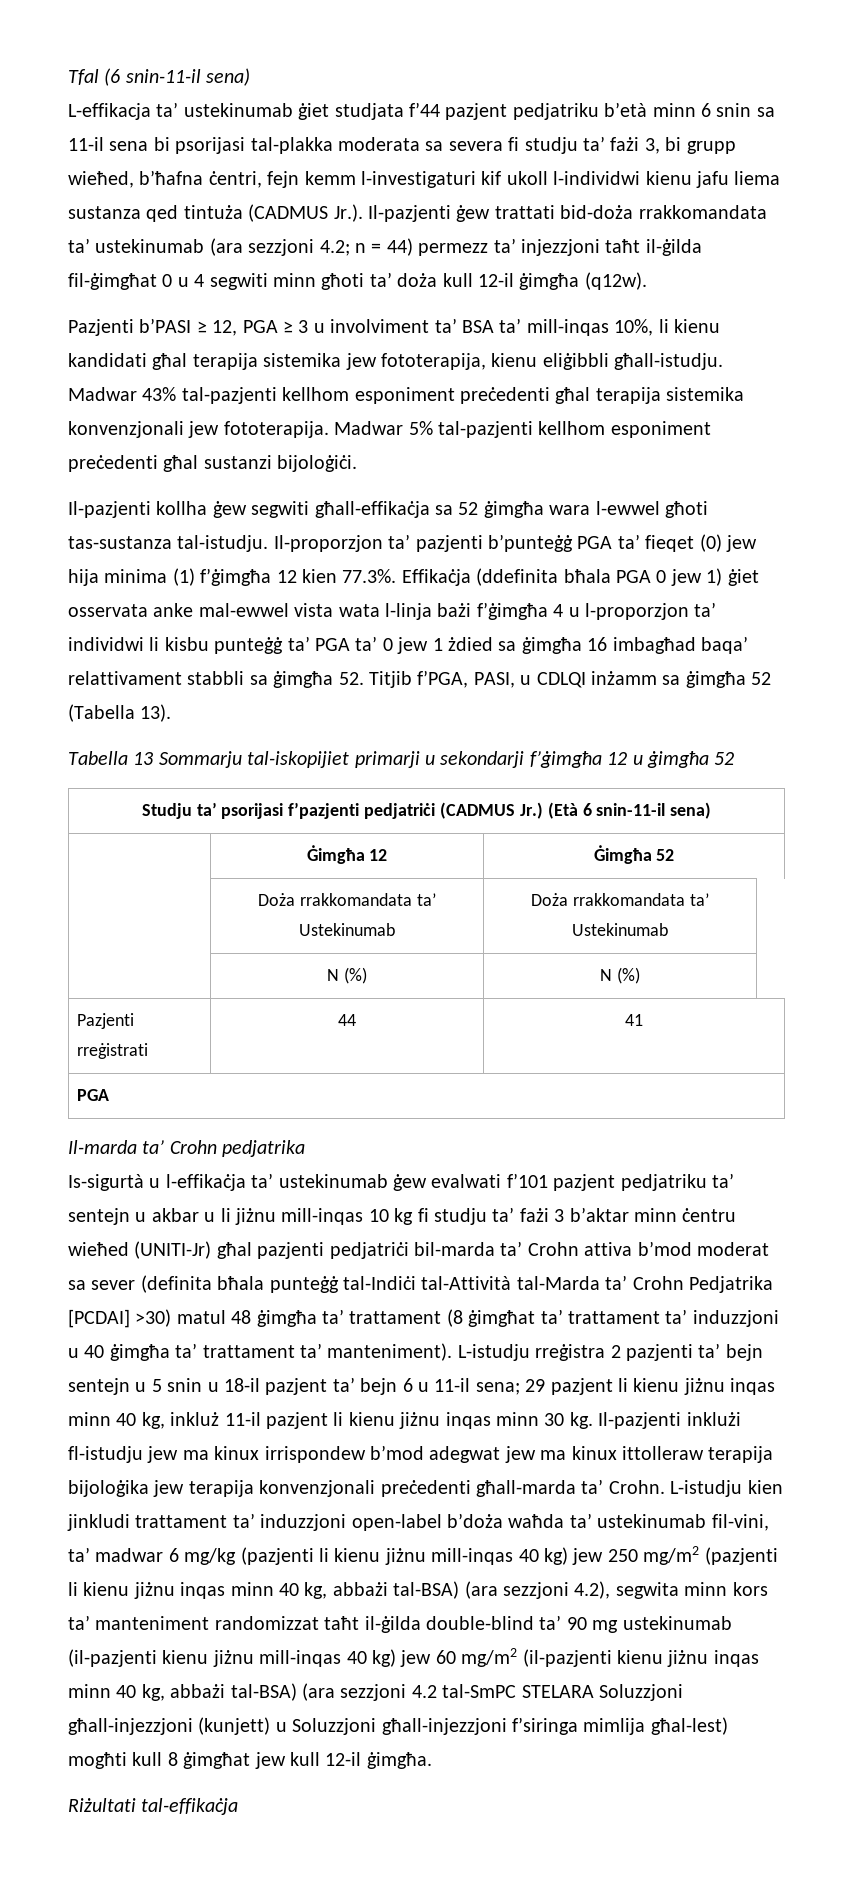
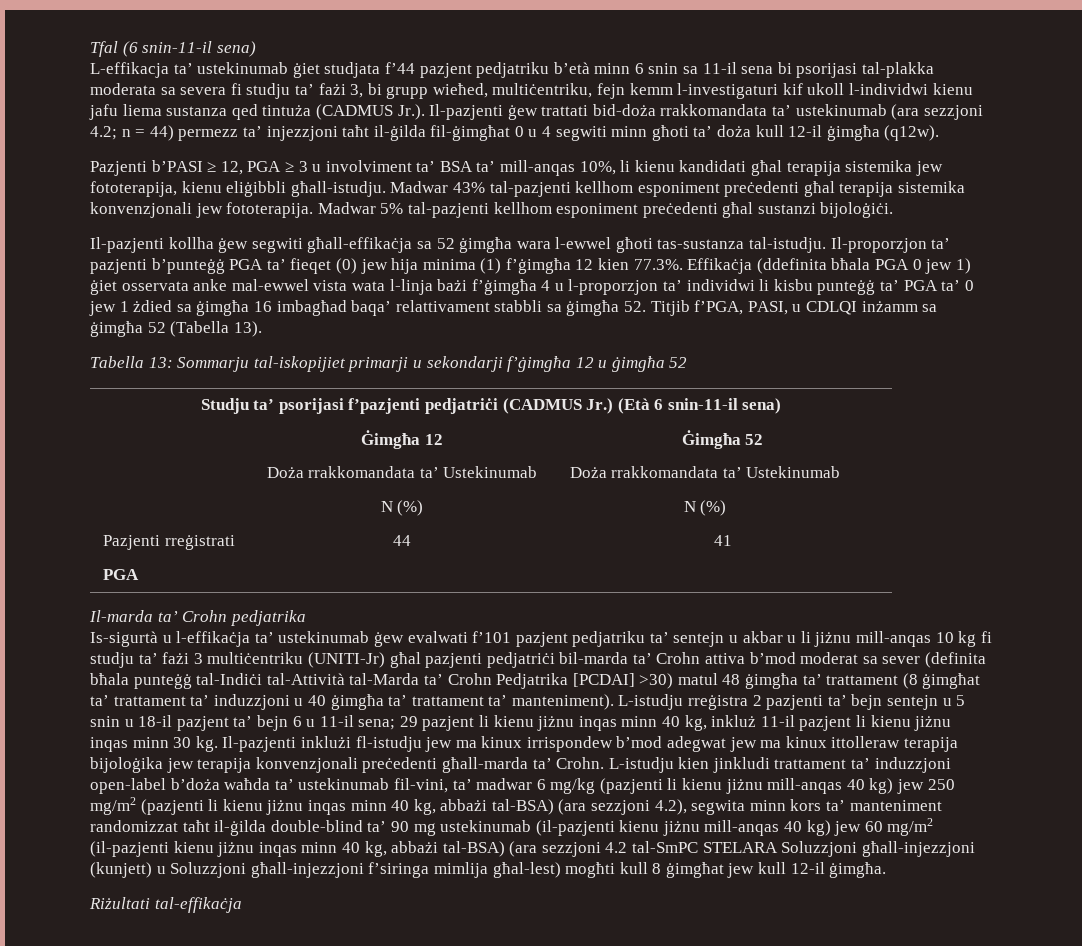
- L-effikacja ta’ ustekinumab ġiet studjata f’44 pazjent pedjatriku b’età minn 6 snin sa 11-il sena bi psorijasi tal-plakka moderata sa severa fi studju ta’ fażi 3, bi grupp wieħed, b’ħafna ċentri, fejn kemm l-investigaturi kif ukoll l-individwi kienu jafu liema sustanza qed tintuża (CADMUS Jr.). Il-pazjenti ġew trattati bid-doża rrakkomandata ta’ ustekinumab (ara sezzjoni 4.2;
+ L-effikacja ta’ ustekinumab ġiet studjata f’44 pazjent pedjatriku b’età minn 6 snin sa 11-il sena bi psorijasi tal-plakka moderata sa severa fi studju ta’ fażi 3, bi grupp wieħed, multiċentriku, fejn kemm l-investigaturi kif ukoll l-individwi kienu jafu liema sustanza qed tintuża (CADMUS Jr.). Il-pazjenti ġew trattati bid-doża rrakkomandata ta’ ustekinumab (ara sezzjoni 4.2;
- Pazjenti b’PASI ≥ 12, PGA ≥ 3 u involviment ta’ BSA ta’ mill-inqas 10%, li kienu kandidati għal terapija sistemika jew fototerapija, kienu eliġibbli għall-istudju.
+ Pazjenti b’PASI ≥ 12, PGA ≥ 3 u involviment ta’ BSA ta’ mill-anqas 10%, li kienu kandidati għal terapija sistemika jew fototerapija, kienu eliġibbli għall-istudju.
- Tabella 13 Sommarju tal-iskopijiet primarji u sekondarji f’ġimgħa 12 u ġimgħa 52
+ Tabella 13: Sommarju tal-iskopijiet primarji u sekondarji f’ġimgħa 12 u ġimgħa 52
- Is-sigurtà u l-effikaċja ta’ ustekinumab ġew evalwati f’101 pazjent pedjatriku ta’ sentejn u akbar u li jiżnu mill-inqas 10 kg fi studju ta’ fażi 3 b’aktar minn ċentru wieħed (UNITI-Jr) għal pazjenti pedjatriċi bil-marda ta’ Crohn attiva b’mod moderat sa sever (definita bħala punteġġ tal-Indiċi tal-Attività tal-Marda ta’ Crohn Pedjatrika [PCDAI] >30) matul 48 ġimgħa ta’ trattament (8 ġimgħat ta’ trattament ta’ induzzjoni u 40 ġimgħa ta’ trattament ta’ manteniment).
+ Is-sigurtà u l-effikaċja ta’ ustekinumab ġew evalwati f’101 pazjent pedjatriku ta’ sentejn u akbar u li jiżnu mill-anqas 10 kg fi studju ta’ fażi 3 multiċentriku (UNITI-Jr) għal pazjenti pedjatriċi bil-marda ta’ Crohn attiva b’mod moderat sa sever (definita bħala punteġġ tal-Indiċi tal-Attività tal-Marda ta’ Crohn Pedjatrika [PCDAI] >30) matul 48 ġimgħa ta’ trattament (8 ġimgħat ta’ trattament ta’ induzzjoni u 40 ġimgħa ta’ trattament ta’ manteniment).
- L-istudju kien jinkludi trattament ta’ induzzjoni open-label b’doża waħda ta’ ustekinumab fil-vini, ta’ madwar 6 mg/kg (pazjenti li kienu jiżnu mill-inqas 40 kg) jew 250 mg/m2 (pazjenti li kienu jiżnu inqas minn 40 kg, abbażi tal-BSA) (ara sezzjoni 4.2), segwita minn kors ta’ manteniment randomizzat taħt il-ġilda double-blind ta’ 90 mg ustekinumab (il-pazjenti kienu jiżnu mill-inqas 40 kg) jew 60 mg/m2 (il-pazjenti kienu jiżnu inqas minn 40 kg, abbażi tal-BSA) (ara sezzjoni 4.2 tal-SmPC STELARA Soluzzjoni għall-injezzjoni (kunjett) u Soluzzjoni għall-injezzjoni f’siringa mimlija għal-lest) mogħti kull 8 ġimgħat jew kull 12-il ġimgħa.
+ L-istudju kien jinkludi trattament ta’ induzzjoni open-label b’doża waħda ta’ ustekinumab fil-vini, ta’ madwar 6 mg/kg (pazjenti li kienu jiżnu mill-anqas 40 kg) jew 250 mg/m2 (pazjenti li kienu jiżnu inqas minn 40 kg, abbażi tal-BSA) (ara sezzjoni 4.2), segwita minn kors ta’ manteniment randomizzat taħt il-ġilda double-blind ta’ 90 mg ustekinumab (il-pazjenti kienu jiżnu mill-anqas 40 kg) jew 60 mg/m2 (il-pazjenti kienu jiżnu inqas minn 40 kg, abbażi tal-BSA) (ara sezzjoni 4.2 tal-SmPC STELARA Soluzzjoni għall-injezzjoni (kunjett) u Soluzzjoni għall-injezzjoni f’siringa mimlija għal-lest) mogħti kull 8 ġimgħat jew kull 12-il ġimgħa.

